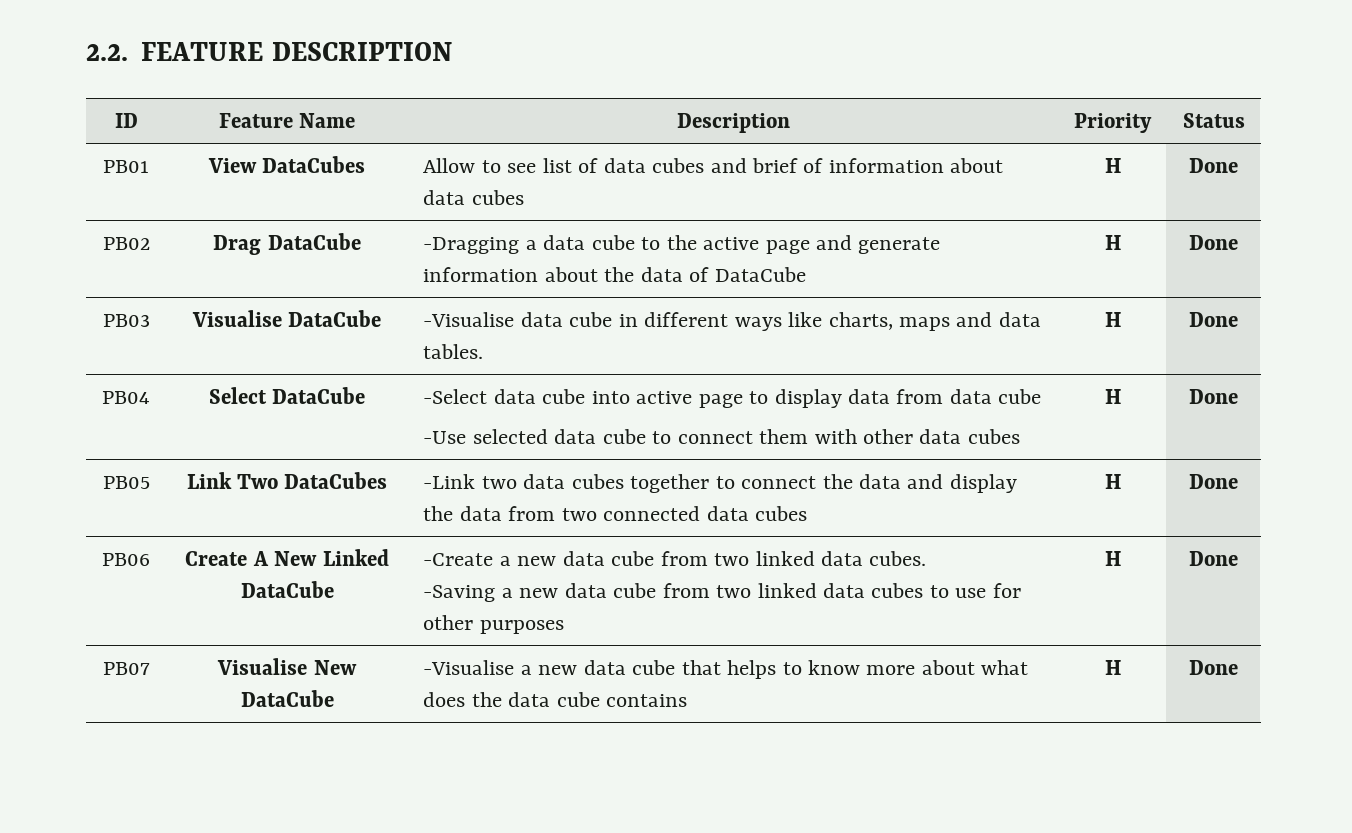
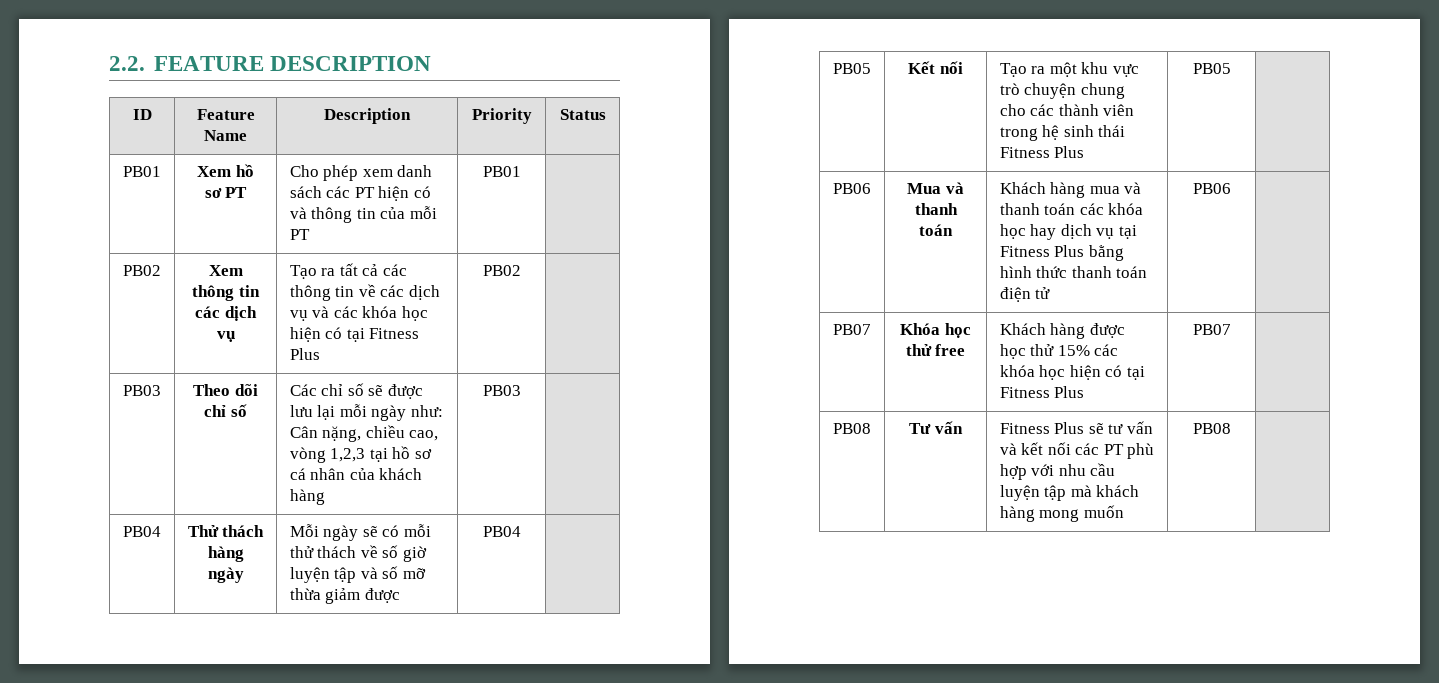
- PB01 | View DataCubes | Allow to see list of data cubes and brief of information about data cubes | H | Done
- PB02 | Drag DataCube | -Dragging a data cube to the active page and generate information about the data of DataCube | H | Done
- PB03 | Visualise DataCube | -Visualise data cube in different ways like charts, maps and data tables. | H | Done
- PB04 | Select DataCube | -Select data cube into active page to display data from data cube
- -Use selected data cube to connect them with other data cubes | H | Done
- PB05 | Link Two DataCubes | -Link two data cubes together to connect the data and display the data from two connected data cubes | H | Done
- PB06 | Create A New Linked DataCube | -Create a new data cube from two linked data cubes.
- -Saving a new data cube from two linked data cubes to use for other purposes | H | Done
- PB07 | Visualise New DataCube | -Visualise a new data cube that helps to know more about what does the data cube contains | H | Done
+ PB01 | Xem hồ sơ PT | Cho phép xem danh sách các PT hiện có và thông tin của mỗi PT | PB01 |
+ PB02 | Xem thông tin các dịch vụ | Tạo ra tất cả các thông tin về các dịch vụ và các khóa học hiện có tại Fitness Plus | PB02 |
+ PB03 | Theo dõi chỉ số | Các chỉ số sẽ được lưu lại mỗi ngày như: Cân nặng, chiều cao, vòng 1,2,3 tại hồ sơ cá nhân của khách hàng | PB03 |
+ PB04 | Thử thách hàng ngày | Mỗi ngày sẽ có mỗi thử thách về số giờ luyện tập và số mỡ thừa giảm được | PB04 |
+ PB05 | Kết nối | Tạo ra một khu vực trò chuyện chung cho các thành viên trong hệ sinh thái Fitness Plus | PB05 |
+ PB06 | Mua và thanh toán | Khách hàng mua và thanh toán các khóa học hay dịch vụ tại Fitness Plus bằng hình thức thanh toán điện tử | PB06 |
+ PB07 | Khóa học thử free | Khách hàng được học thử 15% các khóa học hiện có tại Fitness Plus | PB07 |
+ PB08 | Tư vấn | Fitness Plus sẽ tư vấn và kết nối các PT phù hợp với nhu cầu luyện tập mà khách hàng mong muốn | PB08 |

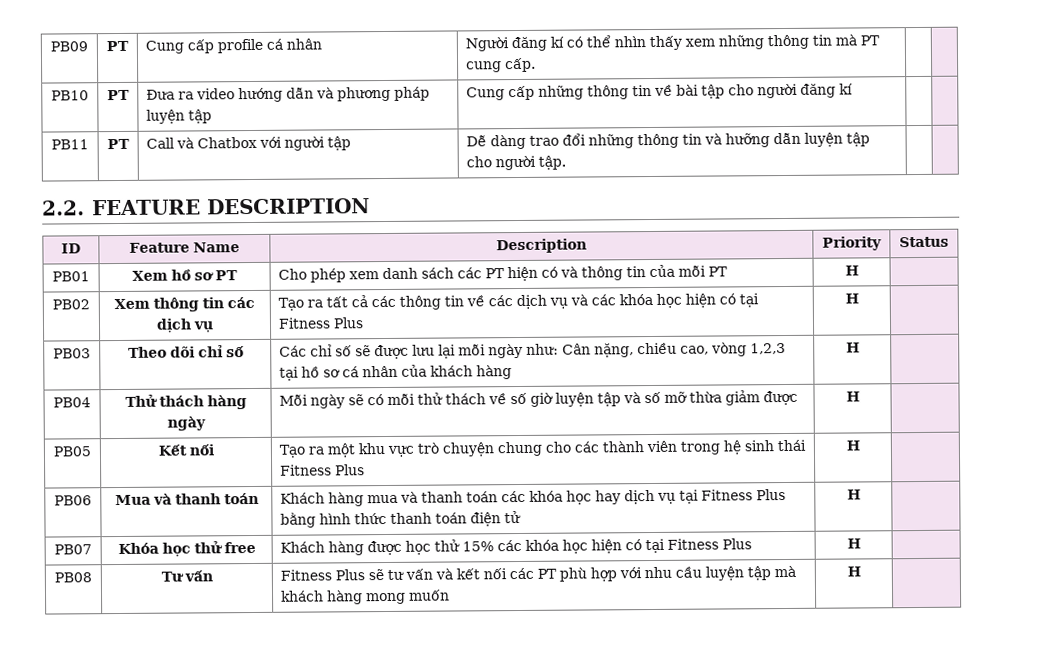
+ PB09 | PT | Cung cấp profile cá nhân | Người đăng kí có thể nhìn thấy xem những thông tin mà PT cung cấp. | |
+ PB10 | PT | Đưa ra video hướng dẫn và phương pháp luyện tập | Cung cấp những thông tin về bài tập cho người đăng kí | |
+ PB11 | PT | Call và Chatbox với người tập | Dễ dàng trao đổi những thông tin và hưỡng dẫn luyện tập cho người tập. | |
- PB01 | Xem hồ sơ PT | Cho phép xem danh sách các PT hiện có và thông tin của mỗi PT | PB01 |
+ PB01 | Xem hồ sơ PT | Cho phép xem danh sách các PT hiện có và thông tin của mỗi PT | H |
- PB02 | Xem thông tin các dịch vụ | Tạo ra tất cả các thông tin về các dịch vụ và các khóa học hiện có tại Fitness Plus | PB02 |
+ PB02 | Xem thông tin các dịch vụ | Tạo ra tất cả các thông tin về các dịch vụ và các khóa học hiện có tại Fitness Plus | H |
- PB03 | Theo dõi chỉ số | Các chỉ số sẽ được lưu lại mỗi ngày như: Cân nặng, chiều cao, vòng 1,2,3 tại hồ sơ cá nhân của khách hàng | PB03 |
+ PB03 | Theo dõi chỉ số | Các chỉ số sẽ được lưu lại mỗi ngày như: Cân nặng, chiều cao, vòng 1,2,3 tại hồ sơ cá nhân của khách hàng | H |
- PB04 | Thử thách hàng ngày | Mỗi ngày sẽ có mỗi thử thách về số giờ luyện tập và số mỡ thừa giảm được | PB04 |
+ PB04 | Thử thách hàng ngày | Mỗi ngày sẽ có mỗi thử thách về số giờ luyện tập và số mỡ thừa giảm được | H |
- PB05 | Kết nối | Tạo ra một khu vực trò chuyện chung cho các thành viên trong hệ sinh thái Fitness Plus | PB05 |
+ PB05 | Kết nối | Tạo ra một khu vực trò chuyện chung cho các thành viên trong hệ sinh thái Fitness Plus | H |
- PB06 | Mua và thanh toán | Khách hàng mua và thanh toán các khóa học hay dịch vụ tại Fitness Plus bằng hình thức thanh toán điện tử | PB06 |
+ PB06 | Mua và thanh toán | Khách hàng mua và thanh toán các khóa học hay dịch vụ tại Fitness Plus bằng hình thức thanh toán điện tử | H |
- PB07 | Khóa học thử free | Khách hàng được học thử 15% các khóa học hiện có tại Fitness Plus | PB07 |
+ PB07 | Khóa học thử free | Khách hàng được học thử 15% các khóa học hiện có tại Fitness Plus | H |
- PB08 | Tư vấn | Fitness Plus sẽ tư vấn và kết nối các PT phù hợp với nhu cầu luyện tập mà khách hàng mong muốn | PB08 |
+ PB08 | Tư vấn | Fitness Plus sẽ tư vấn và kết nối các PT phù hợp với nhu cầu luyện tập mà khách hàng mong muốn | H |

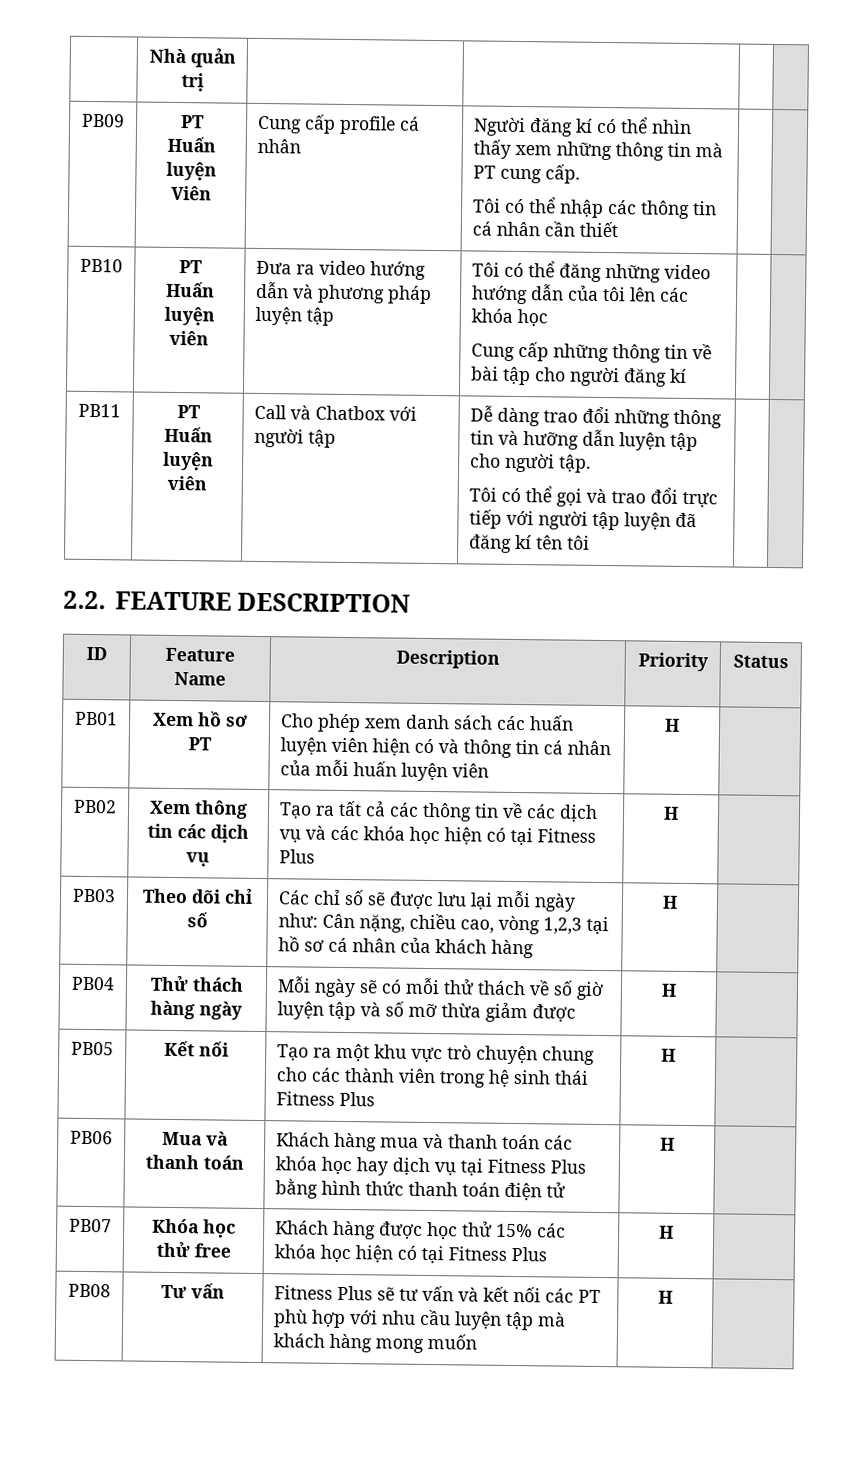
+ | Nhà quản trị | | | |
- PB09 | PT | Cung cấp profile cá nhân | Người đăng kí có thể nhìn thấy xem những thông tin mà PT cung cấp. | |
+ PB09 | PT
+ Huấn luyện Viên | Cung cấp profile cá nhân | Người đăng kí có thể nhìn thấy xem những thông tin mà PT cung cấp.
+ Tôi có thể nhập các thông tin cá nhân cần thiết | |
  PB10 | PT
+ Huấn luyện viên
+ Tôi có thể đăng những video hướng dẫn của tôi lên các khóa học
  PB11 | PT
+ Huấn luyện viên
+ Tôi có thể gọi và trao đổi trực tiếp với người tập luyện đã đăng kí tên tôi
- PB01 | Xem hồ sơ PT | Cho phép xem danh sách các PT hiện có và thông tin của mỗi PT | H |
+ PB01 | Xem hồ sơ PT | Cho phép xem danh sách các huấn luyện viên hiện có và thông tin cá nhân của mỗi huấn luyện viên | H |

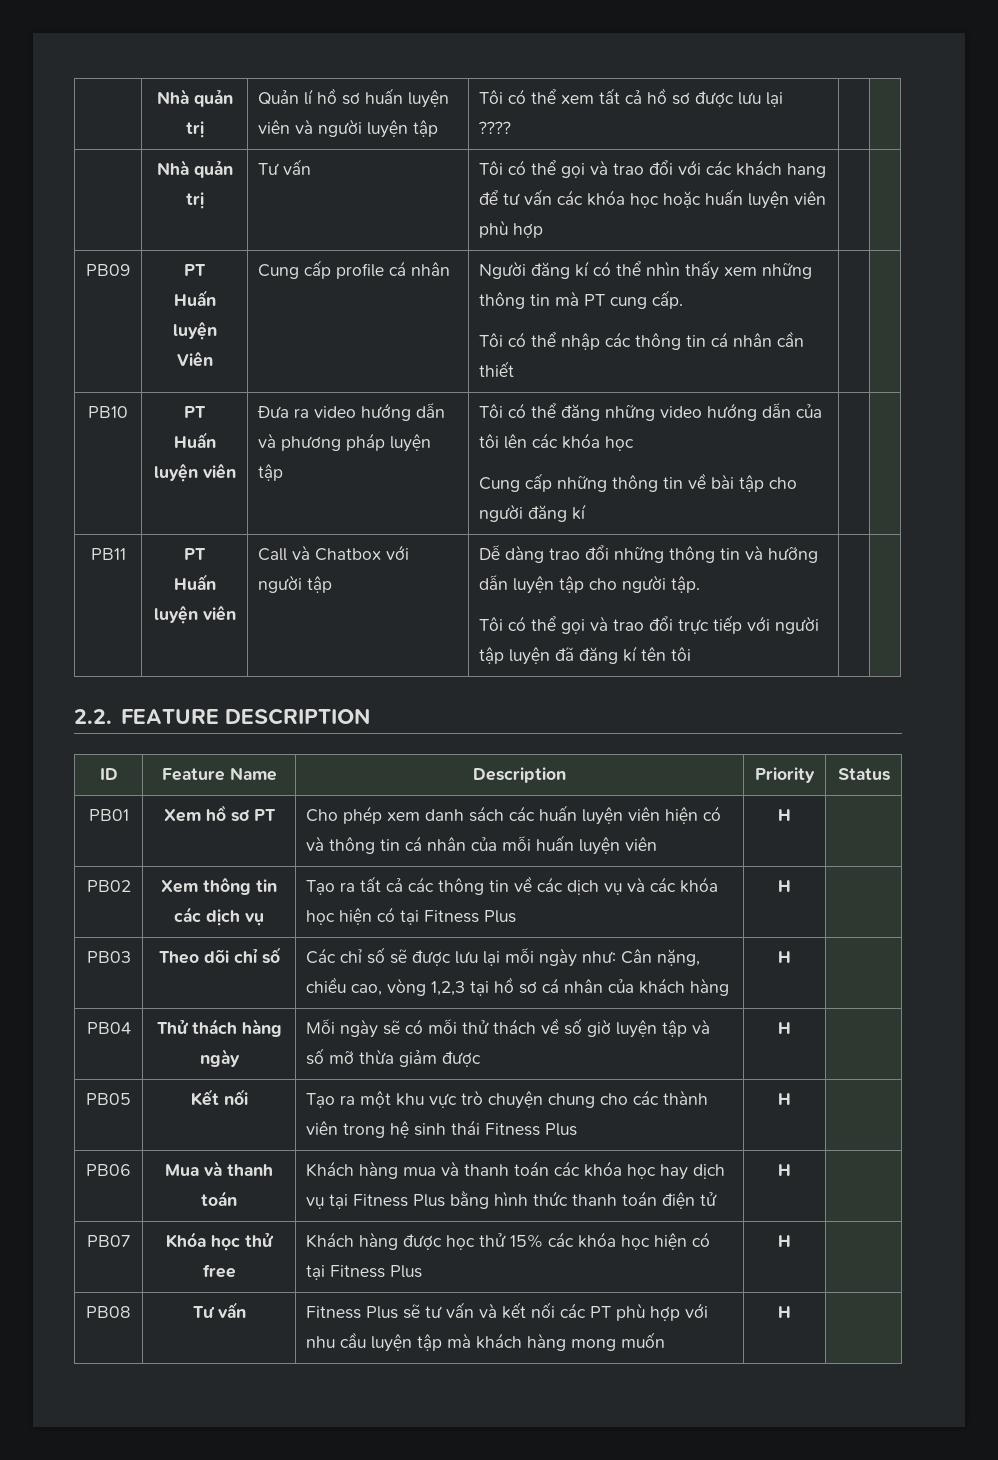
- | Nhà quản trị | | | |
+ | Nhà quản trị | Quản lí hồ sơ huấn luyện viên và người luyện tập | Tôi có thể xem tất cả hồ sơ được lưu lại
+ ???? | |
+ | Nhà quản trị | Tư vấn | Tôi có thể gọi và trao đổi với các khách hang để tư vấn các khóa học hoặc huấn luyện viên phù hợp | |

